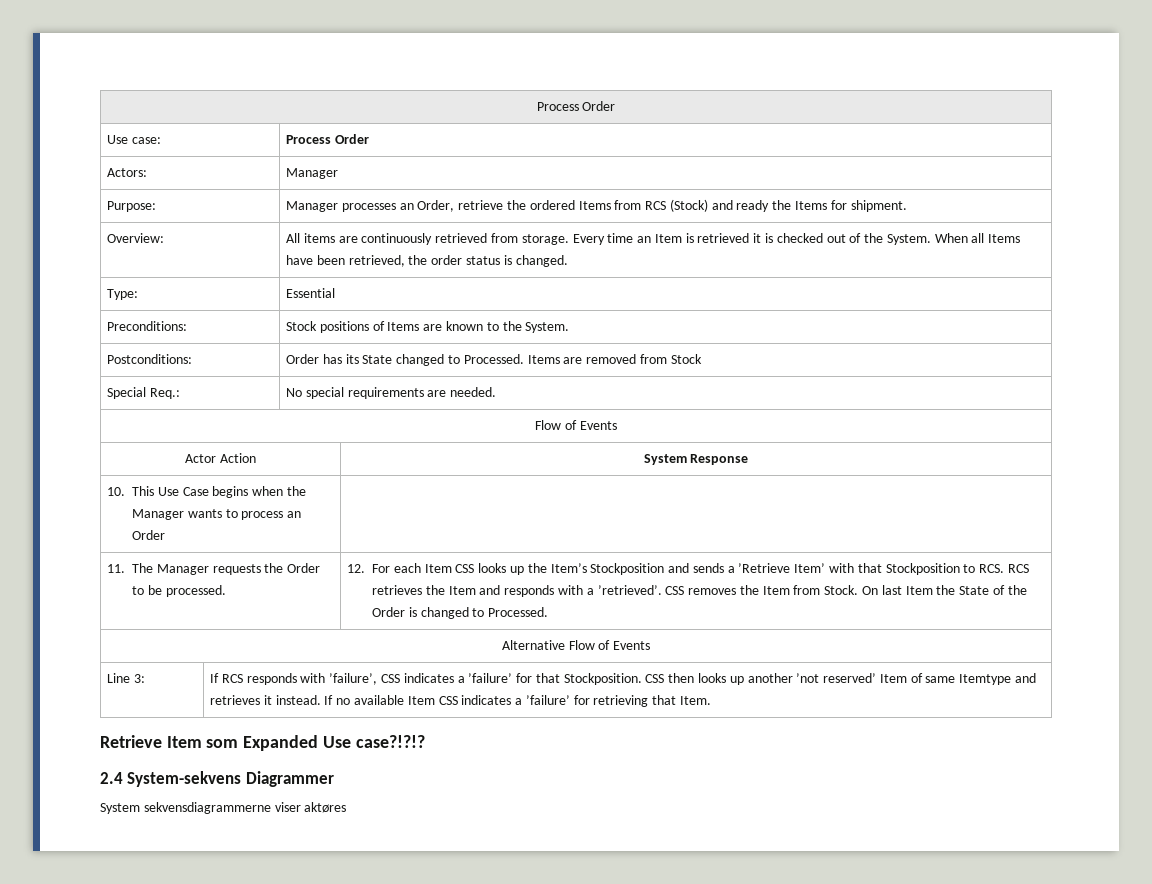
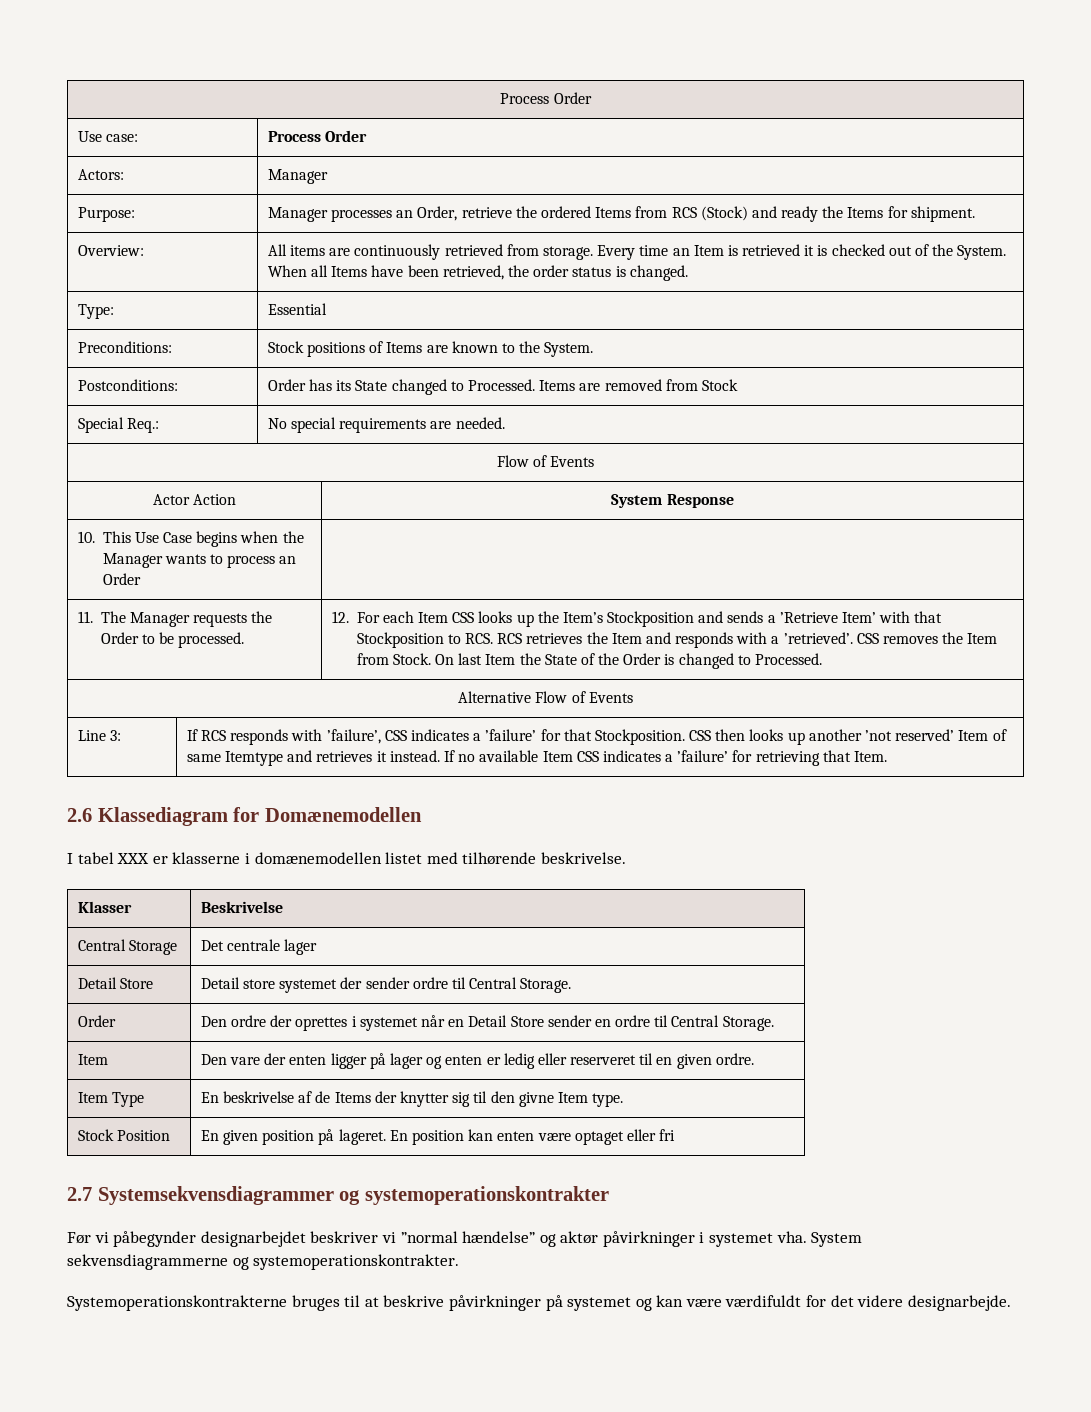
- Retrieve Item som Expanded Use case?!?!?
- 2.4 System-sekvens Diagrammer
- System sekvensdiagrammerne viser aktøres
+ 2.6 Klassediagram for Domænemodellen
+ I tabel XXX er klasserne i domænemodellen listet med tilhørende beskrivelse.
+ Klasser | Beskrivelse
+ Central Storage | Det centrale lager
+ Detail Store | Detail store systemet der sender ordre til Central Storage.
+ Order | Den ordre der oprettes i systemet når en Detail Store sender en ordre til Central Storage.
+ Item | Den vare der enten ligger på lager og enten er ledig eller reserveret til en given ordre.
+ Item Type | En beskrivelse af de Items der knytter sig til den givne Item type.
+ Stock Position | En given position på lageret. En position kan enten være optaget eller fri
+ 2.7 Systemsekvensdiagrammer og systemoperationskontrakter
+ Før vi påbegynder designarbejdet beskriver vi ”normal hændelse” og aktør påvirkninger i systemet vha. System sekvensdiagrammerne og systemoperationskontrakter.
+ Systemoperationskontrakterne bruges til at beskrive påvirkninger på systemet og kan være værdifuldt for det videre designarbejde.

